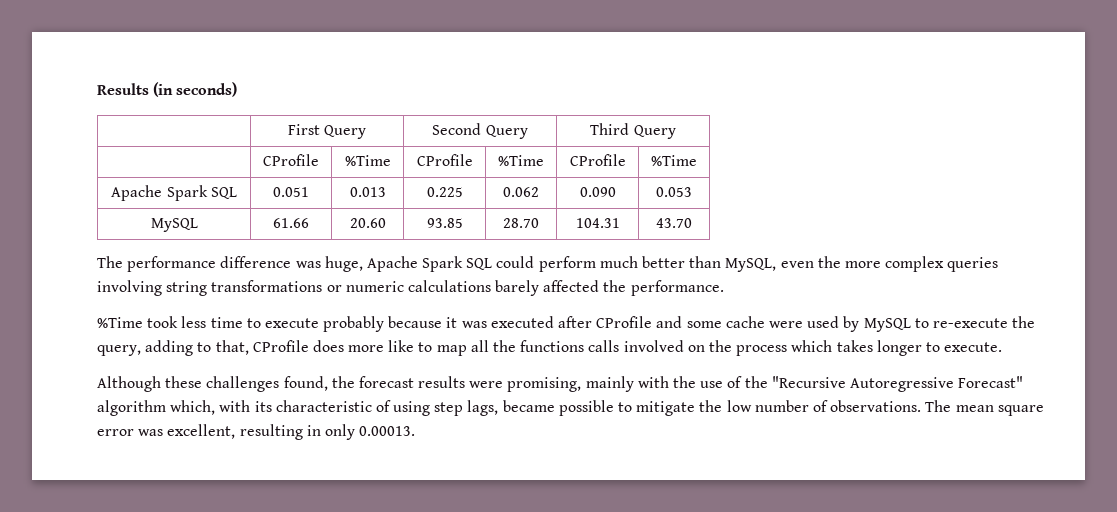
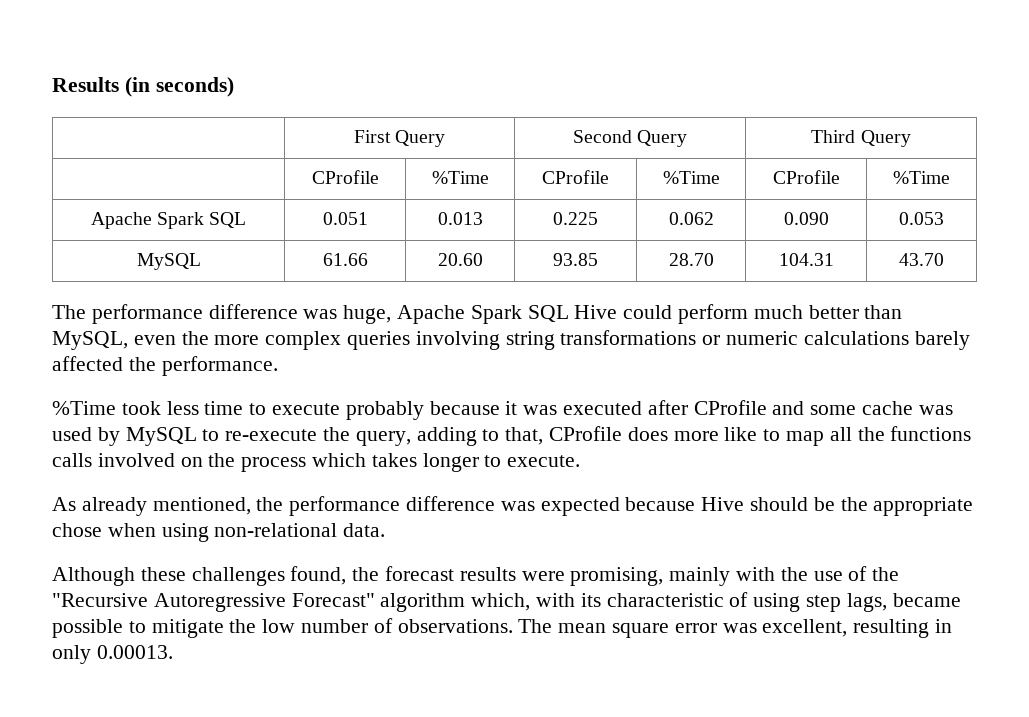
- The performance difference was huge, Apache Spark SQL could perform much better than MySQL, even the more complex queries involving string transformations or numeric calculations barely affected the performance.
+ The performance difference was huge, Apache Spark SQL Hive could perform much better than MySQL, even the more complex queries involving string transformations or numeric calculations barely affected the performance.
- %Time took less time to execute probably because it was executed after CProfile and some cache were used by MySQL to re-execute the query, adding to that, CProfile does more like to map all the functions calls involved on the process which takes longer to execute.
+ %Time took less time to execute probably because it was executed after CProfile and some cache was used by MySQL to re-execute the query, adding to that, CProfile does more like to map all the functions calls involved on the process which takes longer to execute.
+ As already mentioned, the performance difference was expected because Hive should be the appropriate chose when using non-relational data.

